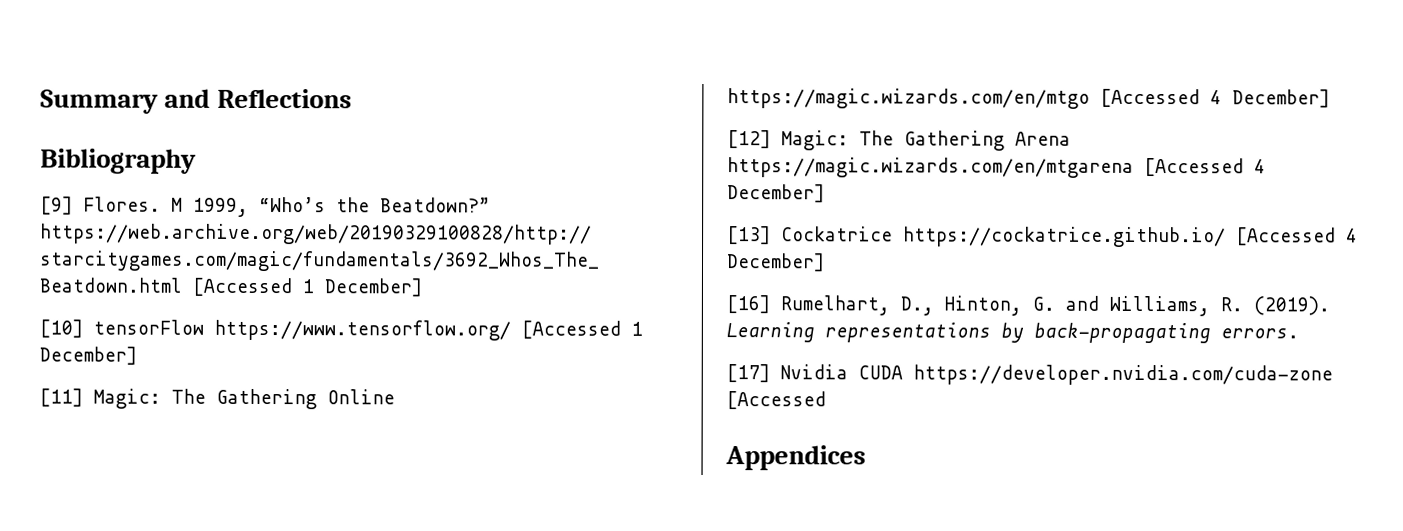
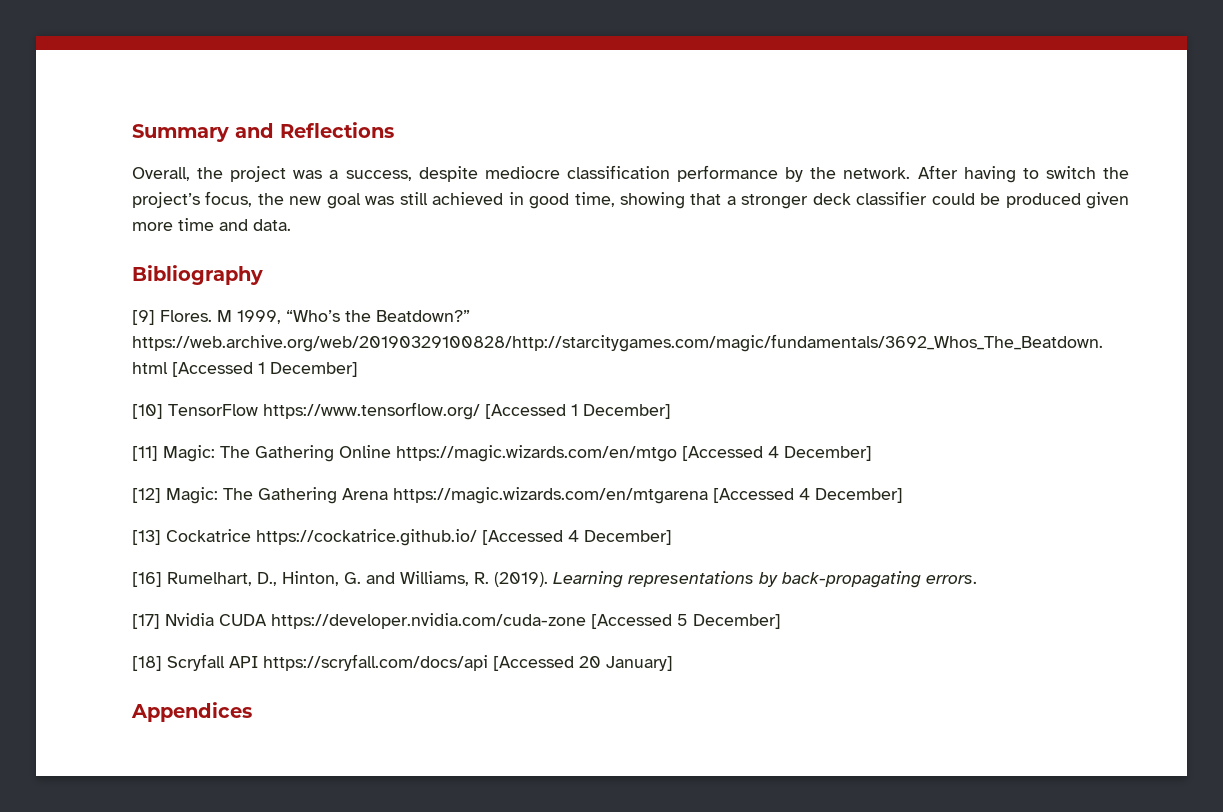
+ Overall, the project was a success, despite mediocre classification performance by the network. After having to switch the project’s focus, the new goal was still achieved in good time, showing that a stronger deck classifier could be produced given more time and data.
- [10] tensorFlow https://www.tensorflow.org/ [Accessed 1 December]
+ [10] TensorFlow https://www.tensorflow.org/ [Accessed 1 December]
- [17] Nvidia CUDA https://developer.nvidia.com/cuda-zone [Accessed
+ [17] Nvidia CUDA https://developer.nvidia.com/cuda-zone [Accessed 5 December]
+ [18] Scryfall API https://scryfall.com/docs/api [Accessed 20 January]

